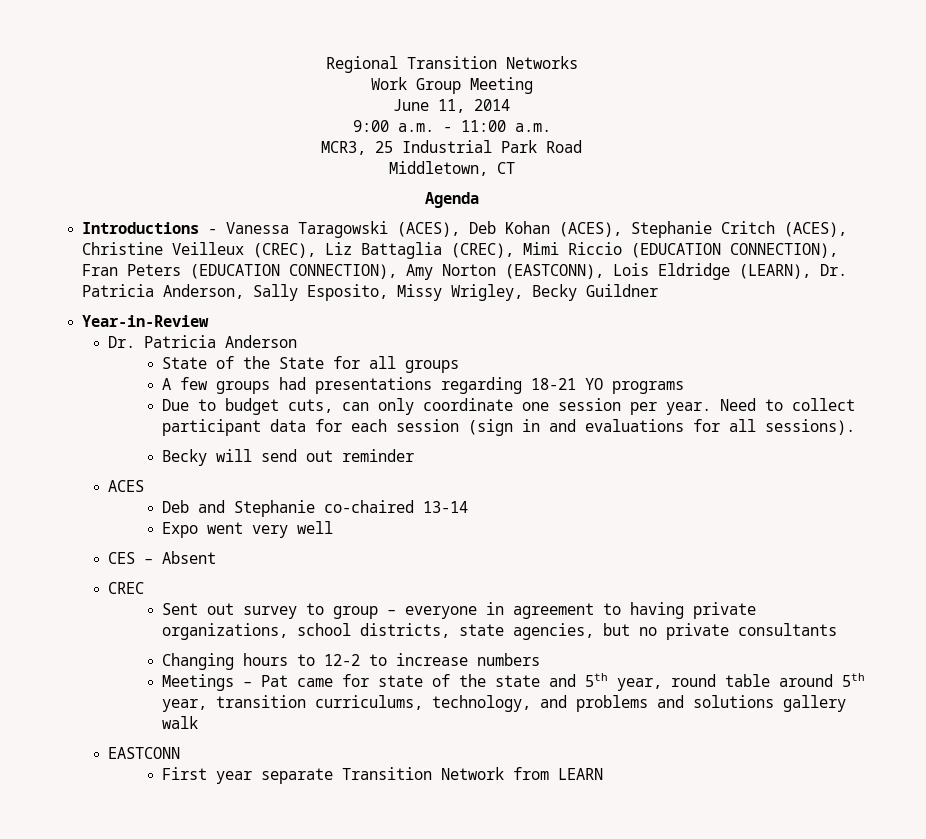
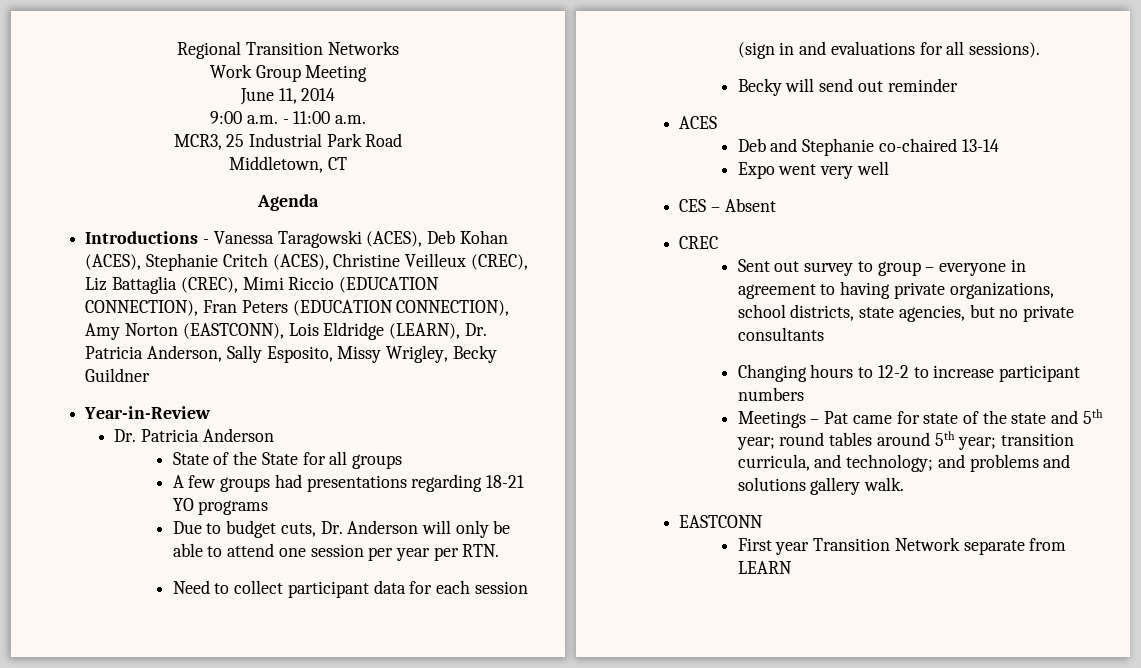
- Due to budget cuts, can only coordinate one session per year. Need to collect participant data for each session (sign in and evaluations for all sessions).
+ Due to budget cuts, Dr. Anderson will only be able to attend one session per year per RTN.
+ Need to collect participant data for each session (sign in and evaluations for all sessions).
- Changing hours to 12-2 to increase numbers
+ Changing hours to 12-2 to increase participant numbers
- Meetings – Pat came for state of the state and 5th year, round table around 5th year, transition curriculums, technology, and problems and solutions gallery walk
+ Meetings – Pat came for state of the state and 5th year; round tables around 5th year; transition curricula, and technology; and problems and solutions gallery walk.
- First year separate Transition Network from LEARN
+ First year Transition Network separate from LEARN

